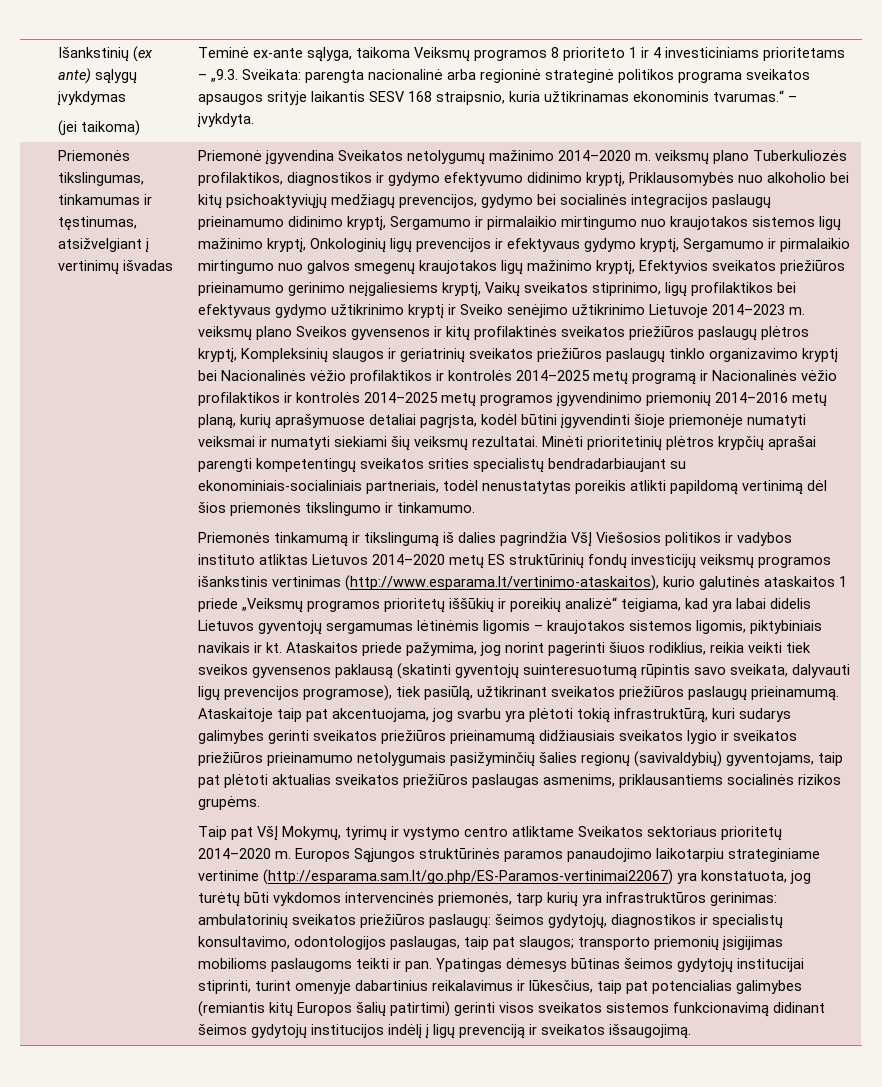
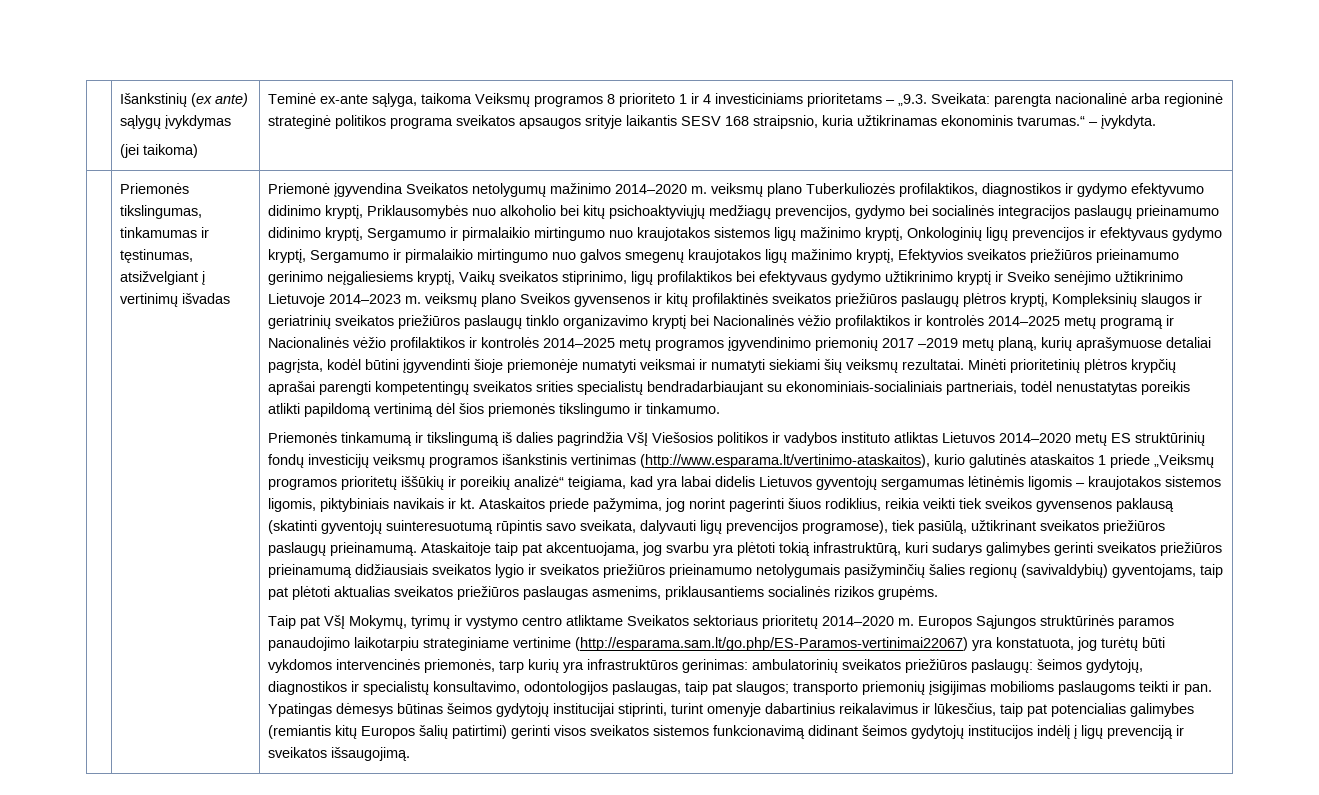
- Priemonė įgyvendina Sveikatos netolygumų mažinimo 2014–2020 m. veiksmų plano Tuberkuliozės profilaktikos, diagnostikos ir gydymo efektyvumo didinimo kryptį, Priklausomybės nuo alkoholio bei kitų psichoaktyviųjų medžiagų prevencijos, gydymo bei socialinės integracijos paslaugų prieinamumo didinimo kryptį, Sergamumo ir pirmalaikio mirtingumo nuo kraujotakos sistemos ligų mažinimo kryptį, Onkologinių ligų prevencijos ir efektyvaus gydymo kryptį, Sergamumo ir pirmalaikio mirtingumo nuo galvos smegenų kraujotakos ligų mažinimo kryptį, Efektyvios sveikatos priežiūros prieinamumo gerinimo neįgaliesiems kryptį, Vaikų sveikatos stiprinimo, ligų profilaktikos bei efektyvaus gydymo užtikrinimo kryptį ir Sveiko senėjimo užtikrinimo Lietuvoje 2014–2023 m. veiksmų plano Sveikos gyvensenos ir kitų profilaktinės sveikatos priežiūros paslaugų plėtros kryptį, Kompleksinių slaugos ir geriatrinių sveikatos priežiūros paslaugų tinklo organizavimo kryptį bei Nacionalinės vėžio profilaktikos ir kontrolės 2014–2025 metų programą ir Nacionalinės vėžio profilaktikos ir kontrolės 2014–2025 metų programos įgyvendinimo priemonių 2014–2016 metų planą, kurių aprašymuose detaliai pagrįsta, kodėl būtini įgyvendinti šioje priemonėje numatyti veiksmai ir numatyti siekiami šių veiksmų rezultatai.
+ Priemonė įgyvendina Sveikatos netolygumų mažinimo 2014–2020 m. veiksmų plano Tuberkuliozės profilaktikos, diagnostikos ir gydymo efektyvumo didinimo kryptį, Priklausomybės nuo alkoholio bei kitų psichoaktyviųjų medžiagų prevencijos, gydymo bei socialinės integracijos paslaugų prieinamumo didinimo kryptį, Sergamumo ir pirmalaikio mirtingumo nuo kraujotakos sistemos ligų mažinimo kryptį, Onkologinių ligų prevencijos ir efektyvaus gydymo kryptį, Sergamumo ir pirmalaikio mirtingumo nuo galvos smegenų kraujotakos ligų mažinimo kryptį, Efektyvios sveikatos priežiūros prieinamumo gerinimo neįgaliesiems kryptį, Vaikų sveikatos stiprinimo, ligų profilaktikos bei efektyvaus gydymo užtikrinimo kryptį ir Sveiko senėjimo užtikrinimo Lietuvoje 2014–2023 m. veiksmų plano Sveikos gyvensenos ir kitų profilaktinės sveikatos priežiūros paslaugų plėtros kryptį, Kompleksinių slaugos ir geriatrinių sveikatos priežiūros paslaugų tinklo organizavimo kryptį bei Nacionalinės vėžio profilaktikos ir kontrolės 2014–2025 metų programą ir Nacionalinės vėžio profilaktikos ir kontrolės 2014–2025 metų programos įgyvendinimo priemonių 2017 –2019 metų planą, kurių aprašymuose detaliai pagrįsta, kodėl būtini įgyvendinti šioje priemonėje numatyti veiksmai ir numatyti siekiami šių veiksmų rezultatai.

